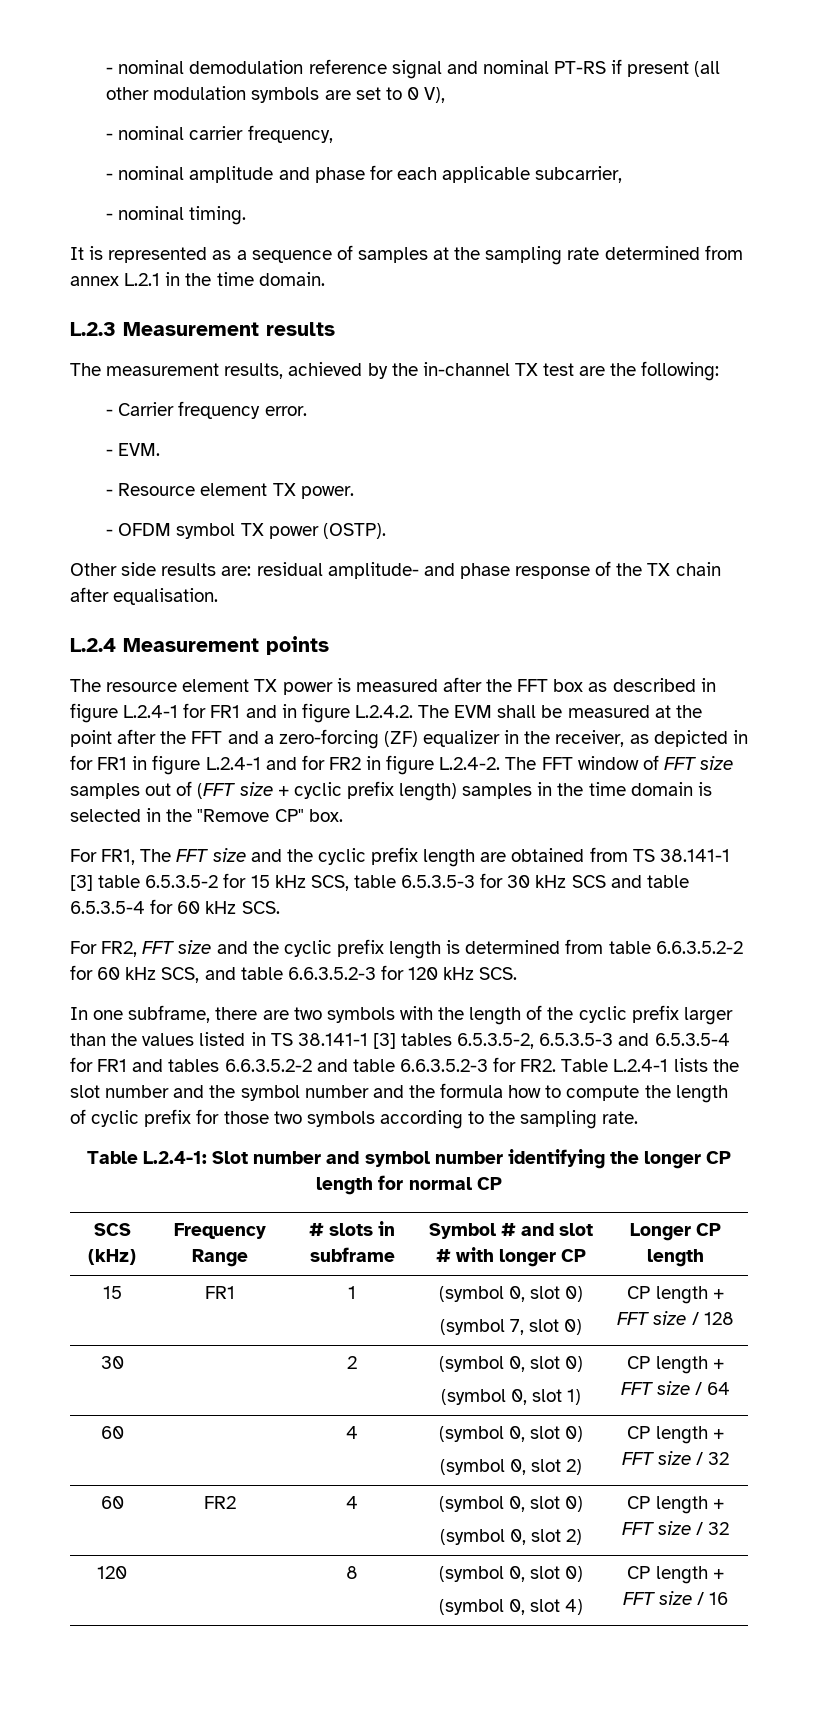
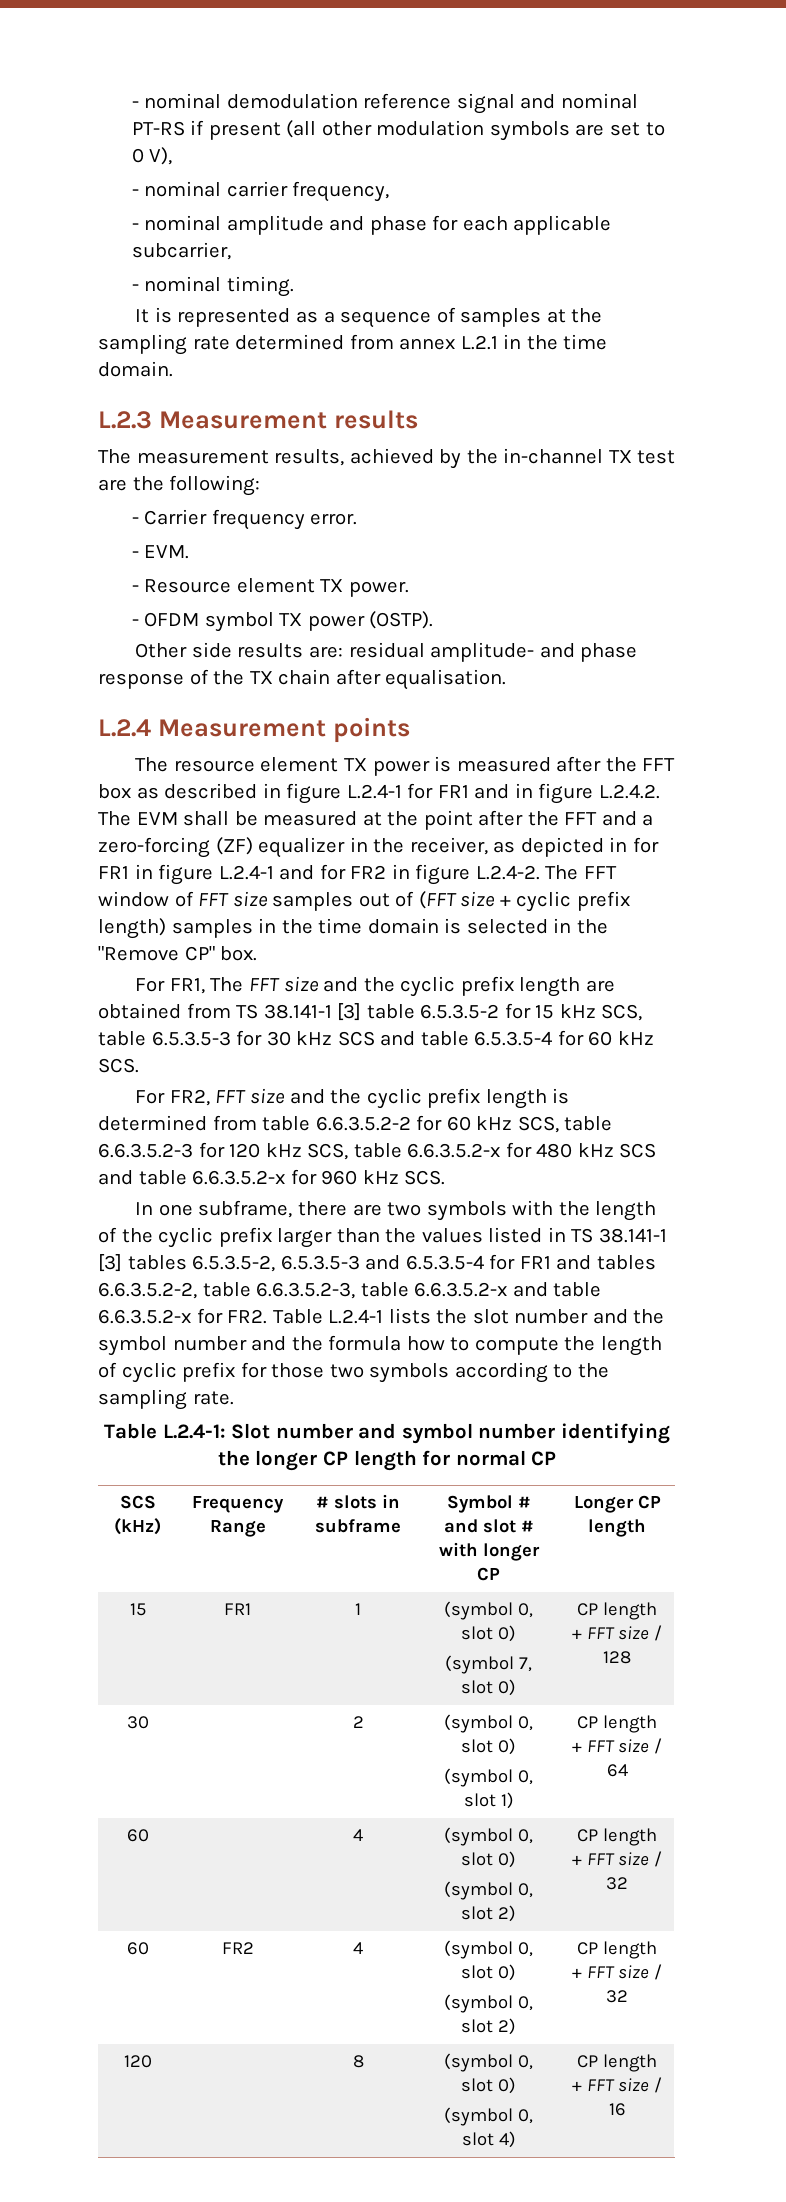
- For FR2, FFT size and the cyclic prefix length is determined from table 6.6.3.5.2-2 for 60 kHz SCS, and table 6.6.3.5.2-3 for 120 kHz SCS.
+ For FR2, FFT size and the cyclic prefix length is determined from table 6.6.3.5.2-2 for 60 kHz SCS, table 6.6.3.5.2-3 for 120 kHz SCS, table 6.6.3.5.2-x for 480 kHz SCS and table 6.6.3.5.2-x for 960 kHz SCS.
- In one subframe, there are two symbols with the length of the cyclic prefix larger than the values listed in TS 38.141-1 [3] tables 6.5.3.5-2, 6.5.3.5-3 and 6.5.3.5-4 for FR1 and tables 6.6.3.5.2-2 and table 6.6.3.5.2-3 for FR2. Table L.2.4-1 lists the slot number and the symbol number and the formula how to compute the length of cyclic prefix for those two symbols according to the sampling rate.
+ In one subframe, there are two symbols with the length of the cyclic prefix larger than the values listed in TS 38.141-1 [3] tables 6.5.3.5-2, 6.5.3.5-3 and 6.5.3.5-4 for FR1 and tables 6.6.3.5.2-2, table 6.6.3.5.2-3, table 6.6.3.5.2-x and table 6.6.3.5.2-x for FR2. Table L.2.4-1 lists the slot number and the symbol number and the formula how to compute the length of cyclic prefix for those two symbols according to the sampling rate.

